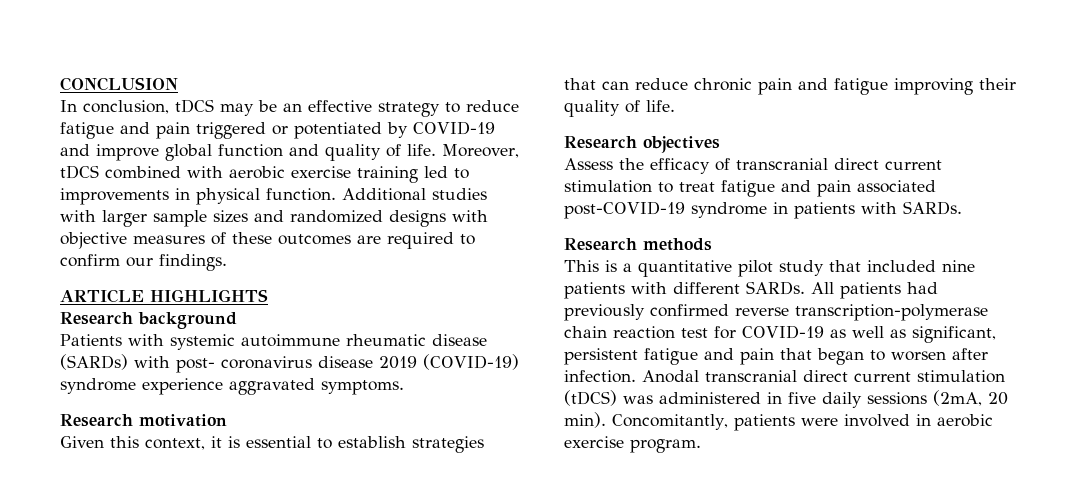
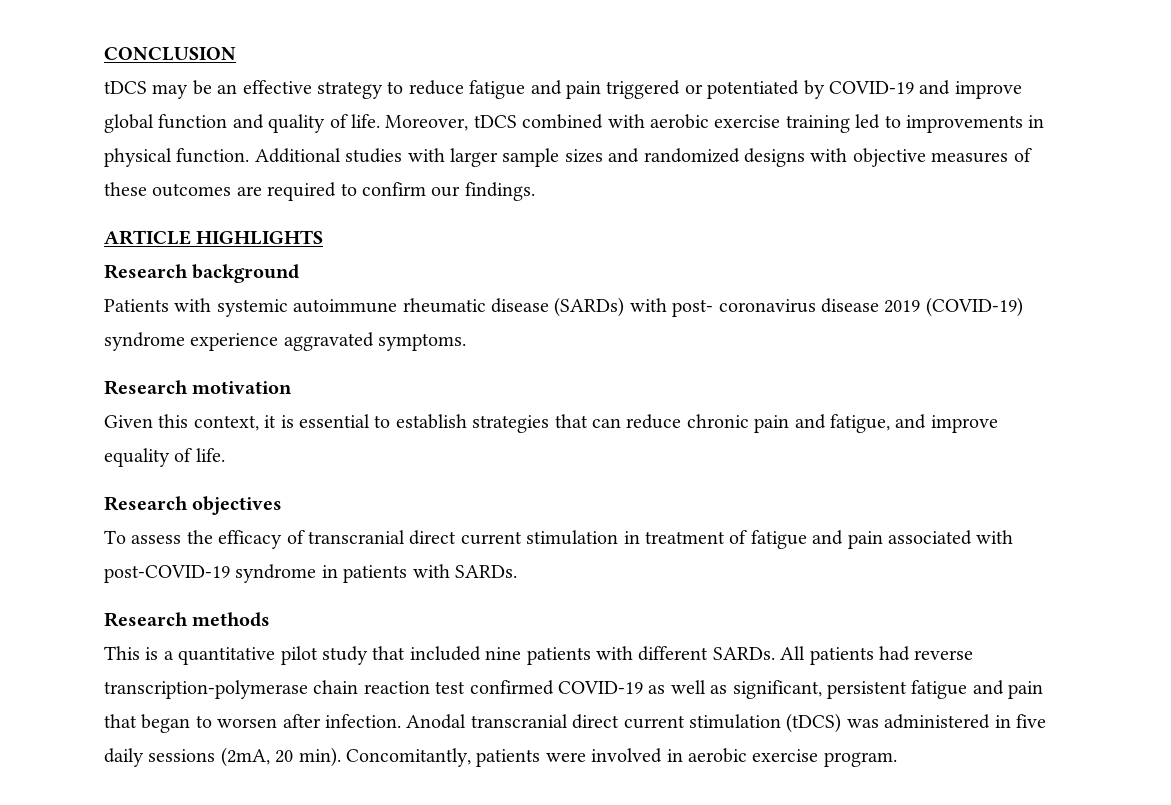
- In conclusion, tDCS may be an effective strategy to reduce fatigue and pain triggered or potentiated by COVID-19 and improve global function and quality of life.
+ tDCS may be an effective strategy to reduce fatigue and pain triggered or potentiated by COVID-19 and improve global function and quality of life.
- Given this context, it is essential to establish strategies that can reduce chronic pain and fatigue improving their quality of life.
+ Given this context, it is essential to establish strategies that can reduce chronic pain and fatigue, and improve equality of life.
- Assess the efficacy of transcranial direct current stimulation to treat fatigue and pain associated post-COVID-19 syndrome in patients with SARDs.
+ To assess the efficacy of transcranial direct current stimulation in treatment of fatigue and pain associated with post-COVID-19 syndrome in patients with SARDs.
- All patients had previously confirmed reverse transcription-polymerase chain reaction test for COVID-19 as well as significant, persistent fatigue and pain that began to worsen after infection.
+ All patients had reverse transcription-polymerase chain reaction test confirmed COVID-19 as well as significant, persistent fatigue and pain that began to worsen after infection.

